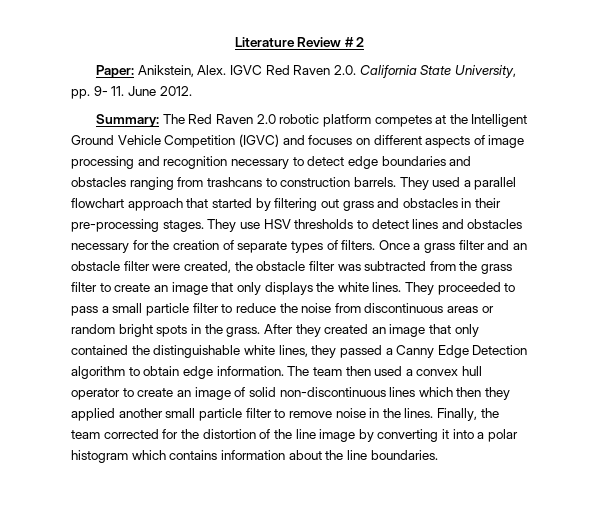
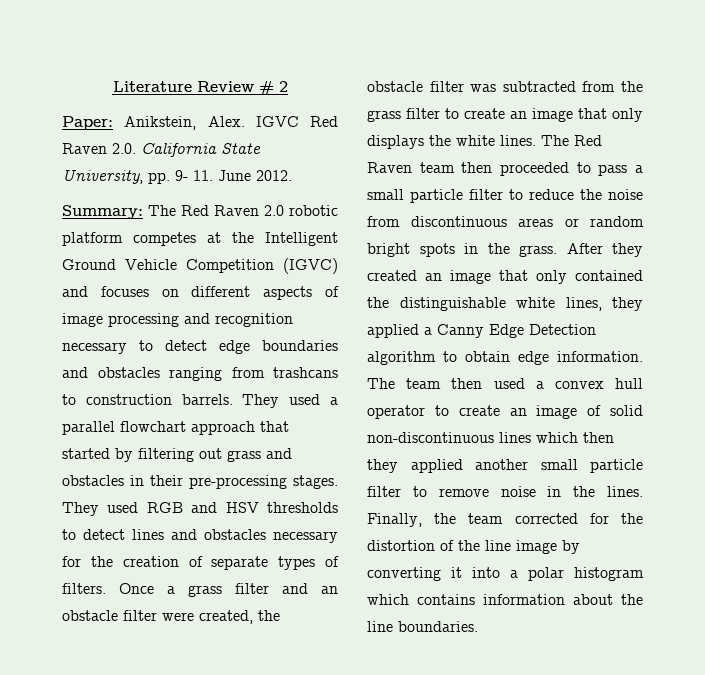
- They use HSV thresholds to detect lines and obstacles necessary for the creation of separate types of filters.
+ They used RGB and HSV thresholds to detect lines and obstacles necessary for the creation of separate types of filters.
- They proceeded to pass a small particle filter to reduce the noise from discontinuous areas or random bright spots in the grass.
+ The Red Raven team then proceeded to pass a small particle filter to reduce the noise from discontinuous areas or random bright spots in the grass.
- After they created an image that only contained the distinguishable white lines, they passed a Canny Edge Detection algorithm to obtain edge information.
+ After they created an image that only contained the distinguishable white lines, they applied a Canny Edge Detection algorithm to obtain edge information.

